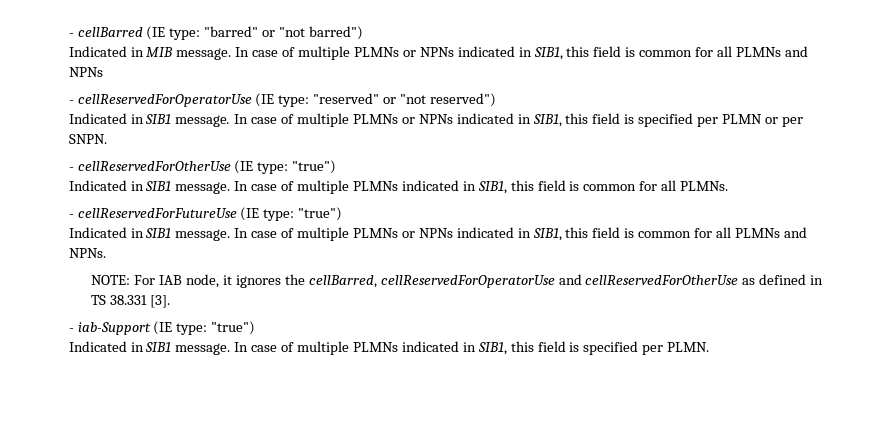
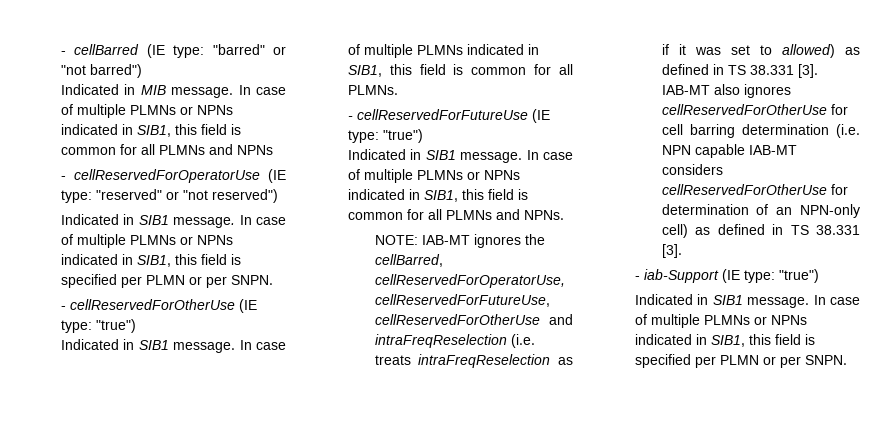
- NOTE: For IAB node, it ignores the cellBarred, cellReservedForOperatorUse and cellReservedForOtherUse as defined in TS 38.331 [3].
+ NOTE: IAB-MT ignores the cellBarred, cellReservedForOperatorUse, cellReservedForFutureUse, cellReservedForOtherUse and intraFreqReselection (i.e. treats intraFreqReselection as if it was set to allowed) as defined in TS 38.331 [3]. IAB-MT also ignores cellReservedForOtherUse for cell barring determination (i.e. NPN capable IAB-MT considers cellReservedForOtherUse for determination of an NPN-only cell) as defined in TS 38.331 [3].
  - iab-Support (IE type: "true")
- Indicated in SIB1 message. In case of multiple PLMNs indicated in SIB1, this field is specified per PLMN.
+ Indicated in SIB1 message. In case of multiple PLMNs or NPNs indicated in SIB1, this field is specified per PLMN or per SNPN.

